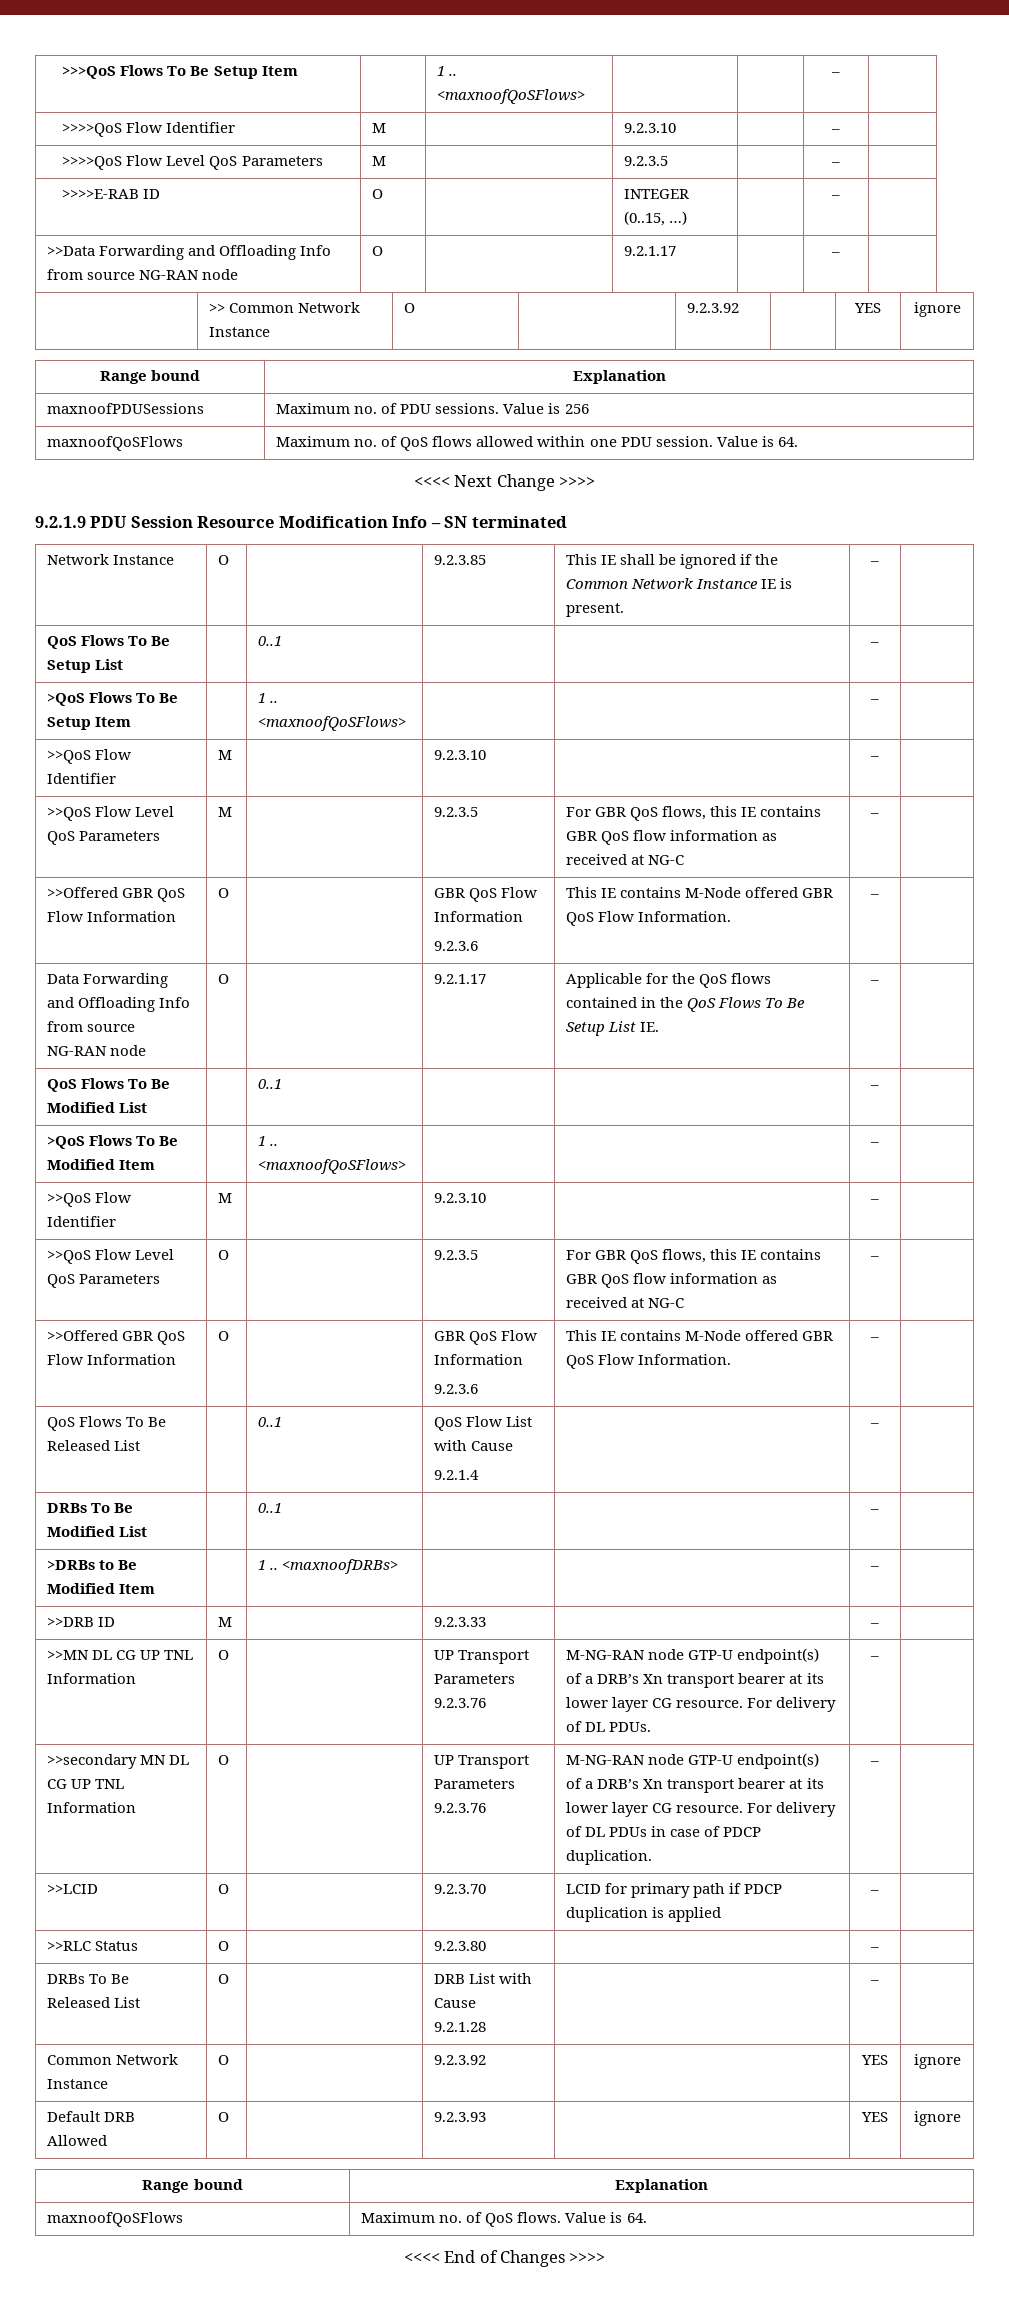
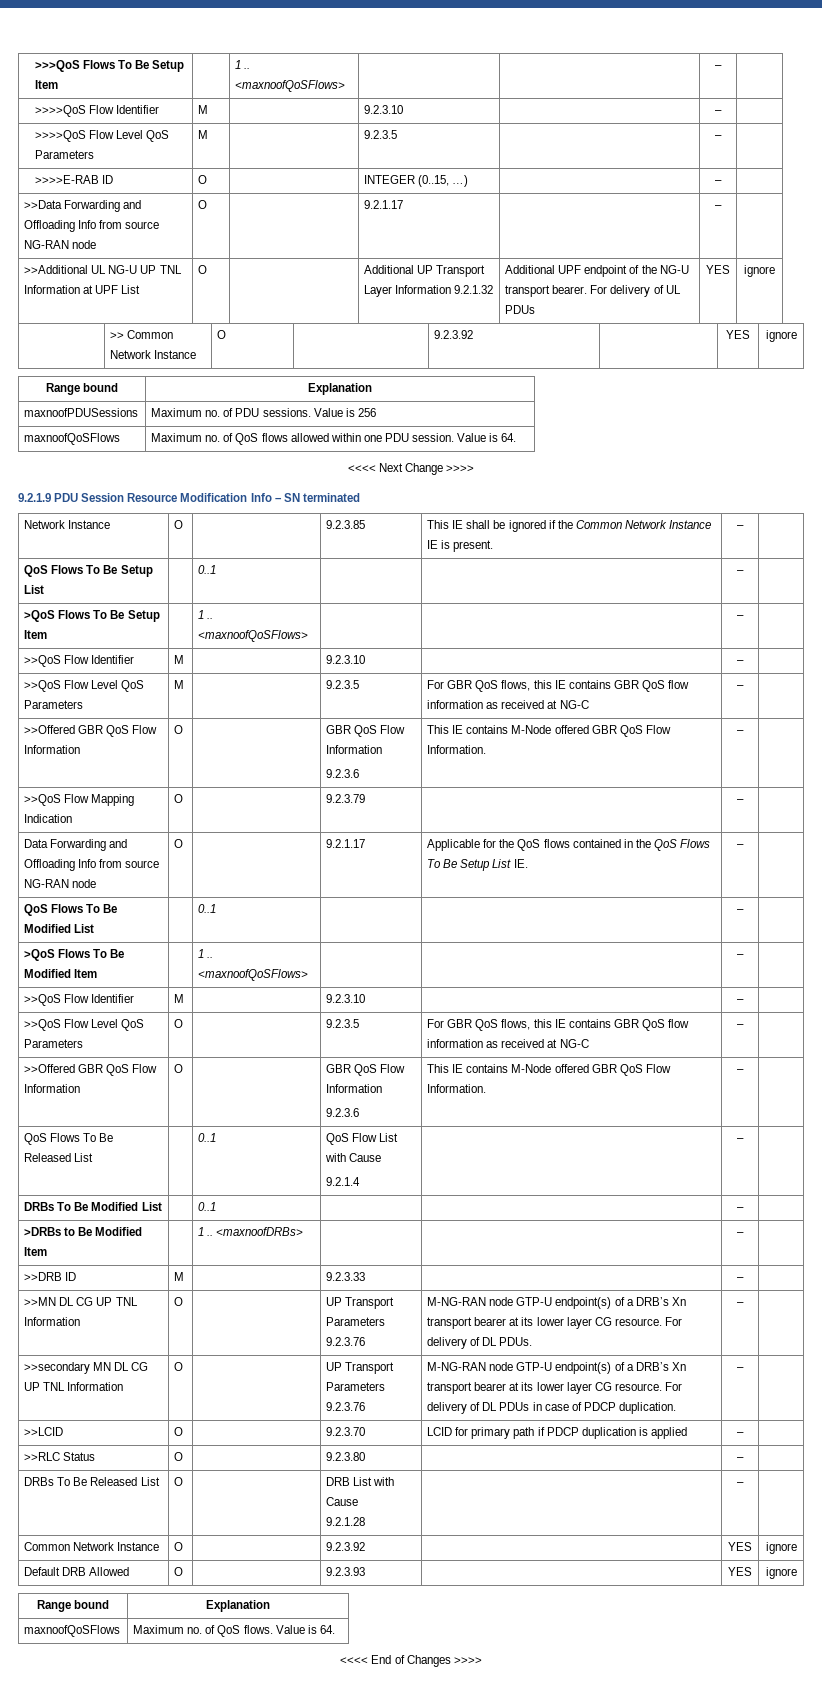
+ >>Additional UL NG-U UP TNL Information at UPF List | O | | Additional UP Transport Layer Information 9.2.1.32 | Additional UPF endpoint of the NG-U transport bearer. For delivery of UL PDUs | YES | ignore
+ >>QoS Flow Mapping Indication | O | | 9.2.3.79 | | – |

